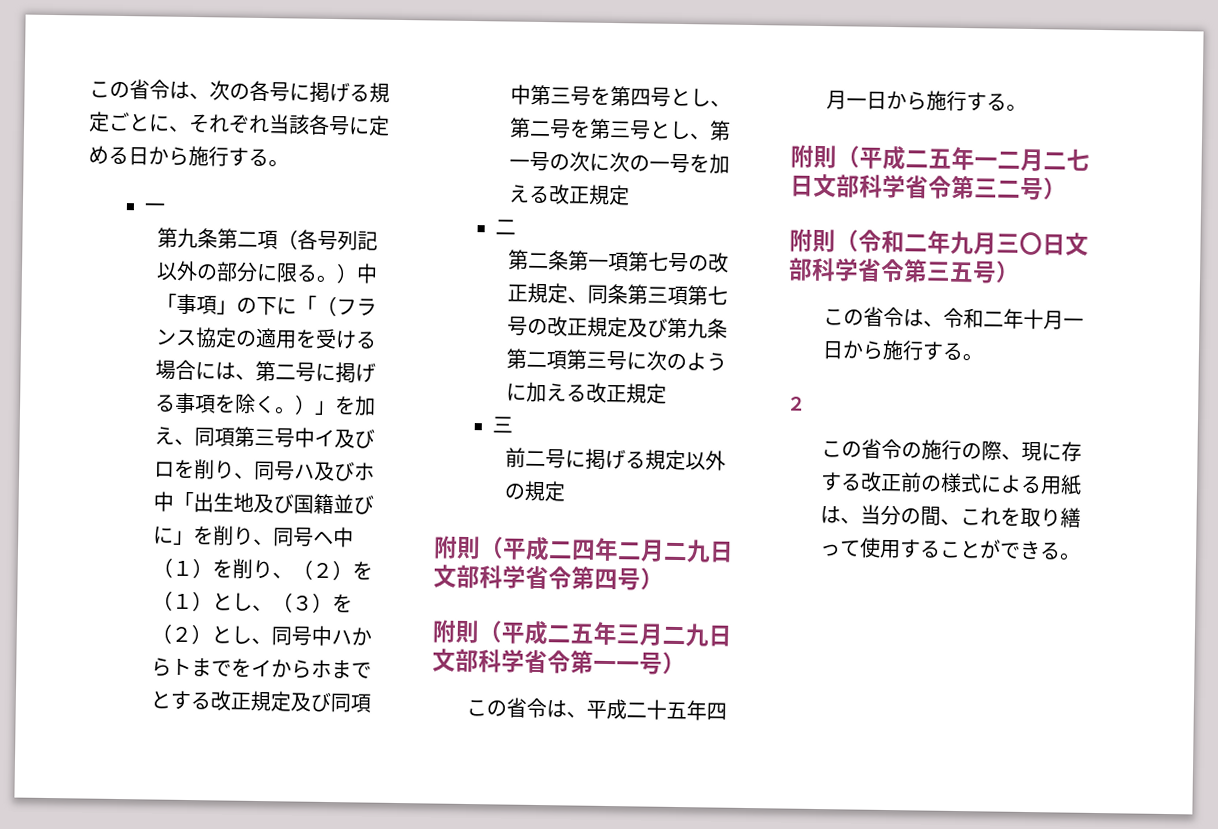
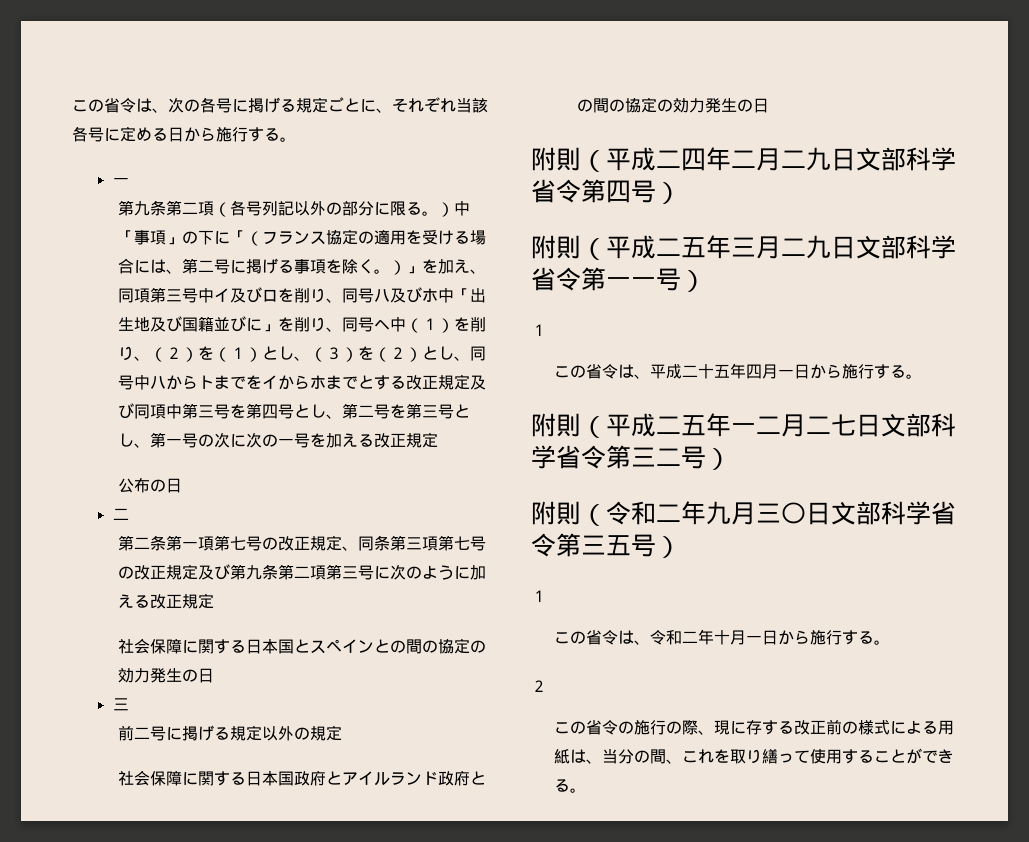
+ 公布の日
+ 社会保障に関する日本国とスペインとの間の協定の効力発生の日
+ 社会保障に関する日本国政府とアイルランド政府との間の協定の効力発生の日
  附則（平成二五年三月二九日文部科学省令第一一号）
+ １
  附則（令和二年九月三〇日文部科学省令第三五号）
+ １

